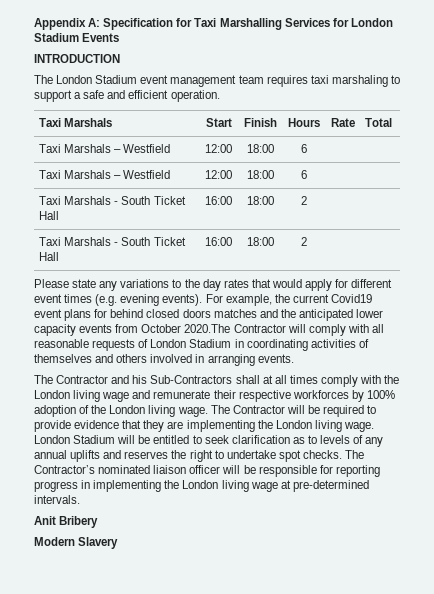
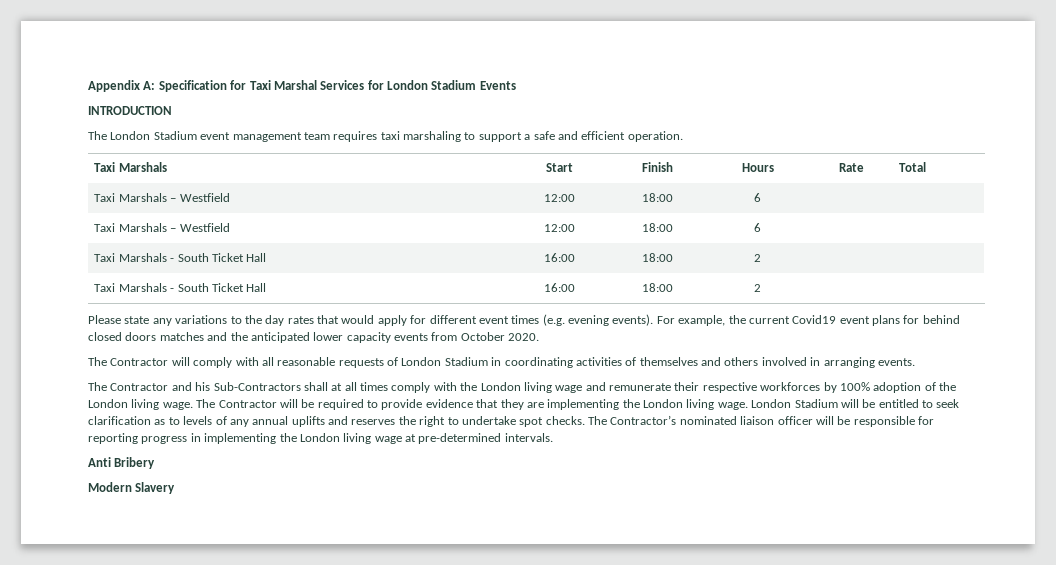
- Appendix A: Specification for Taxi Marshalling Services for London Stadium Events
+ Appendix A: Specification for Taxi Marshal Services for London Stadium Events
- For example, the current Covid19 event plans for behind closed doors matches and the anticipated lower capacity events from October 2020.The Contractor will comply with all reasonable requests of London Stadium in coordinating activities of themselves and others involved in arranging events.
+ For example, the current Covid19 event plans for behind closed doors matches and the anticipated lower capacity events from October 2020.
+ The Contractor will comply with all reasonable requests of London Stadium in coordinating activities of themselves and others involved in arranging events.
- Anit Bribery
+ Anti Bribery

